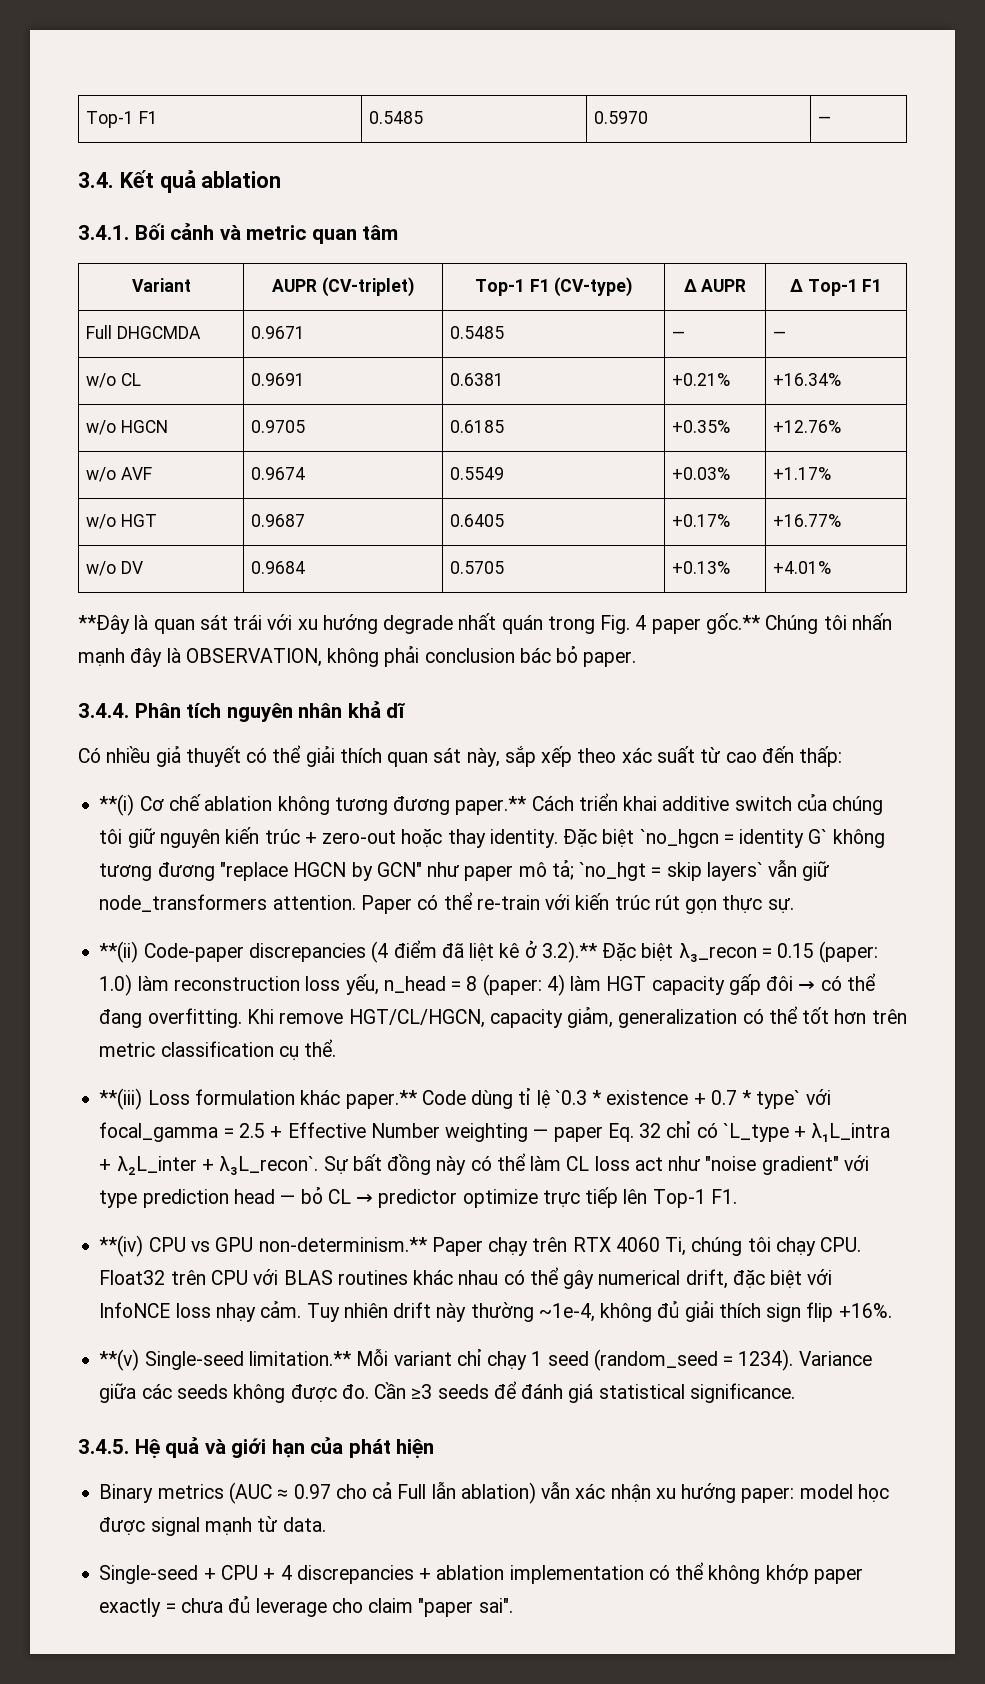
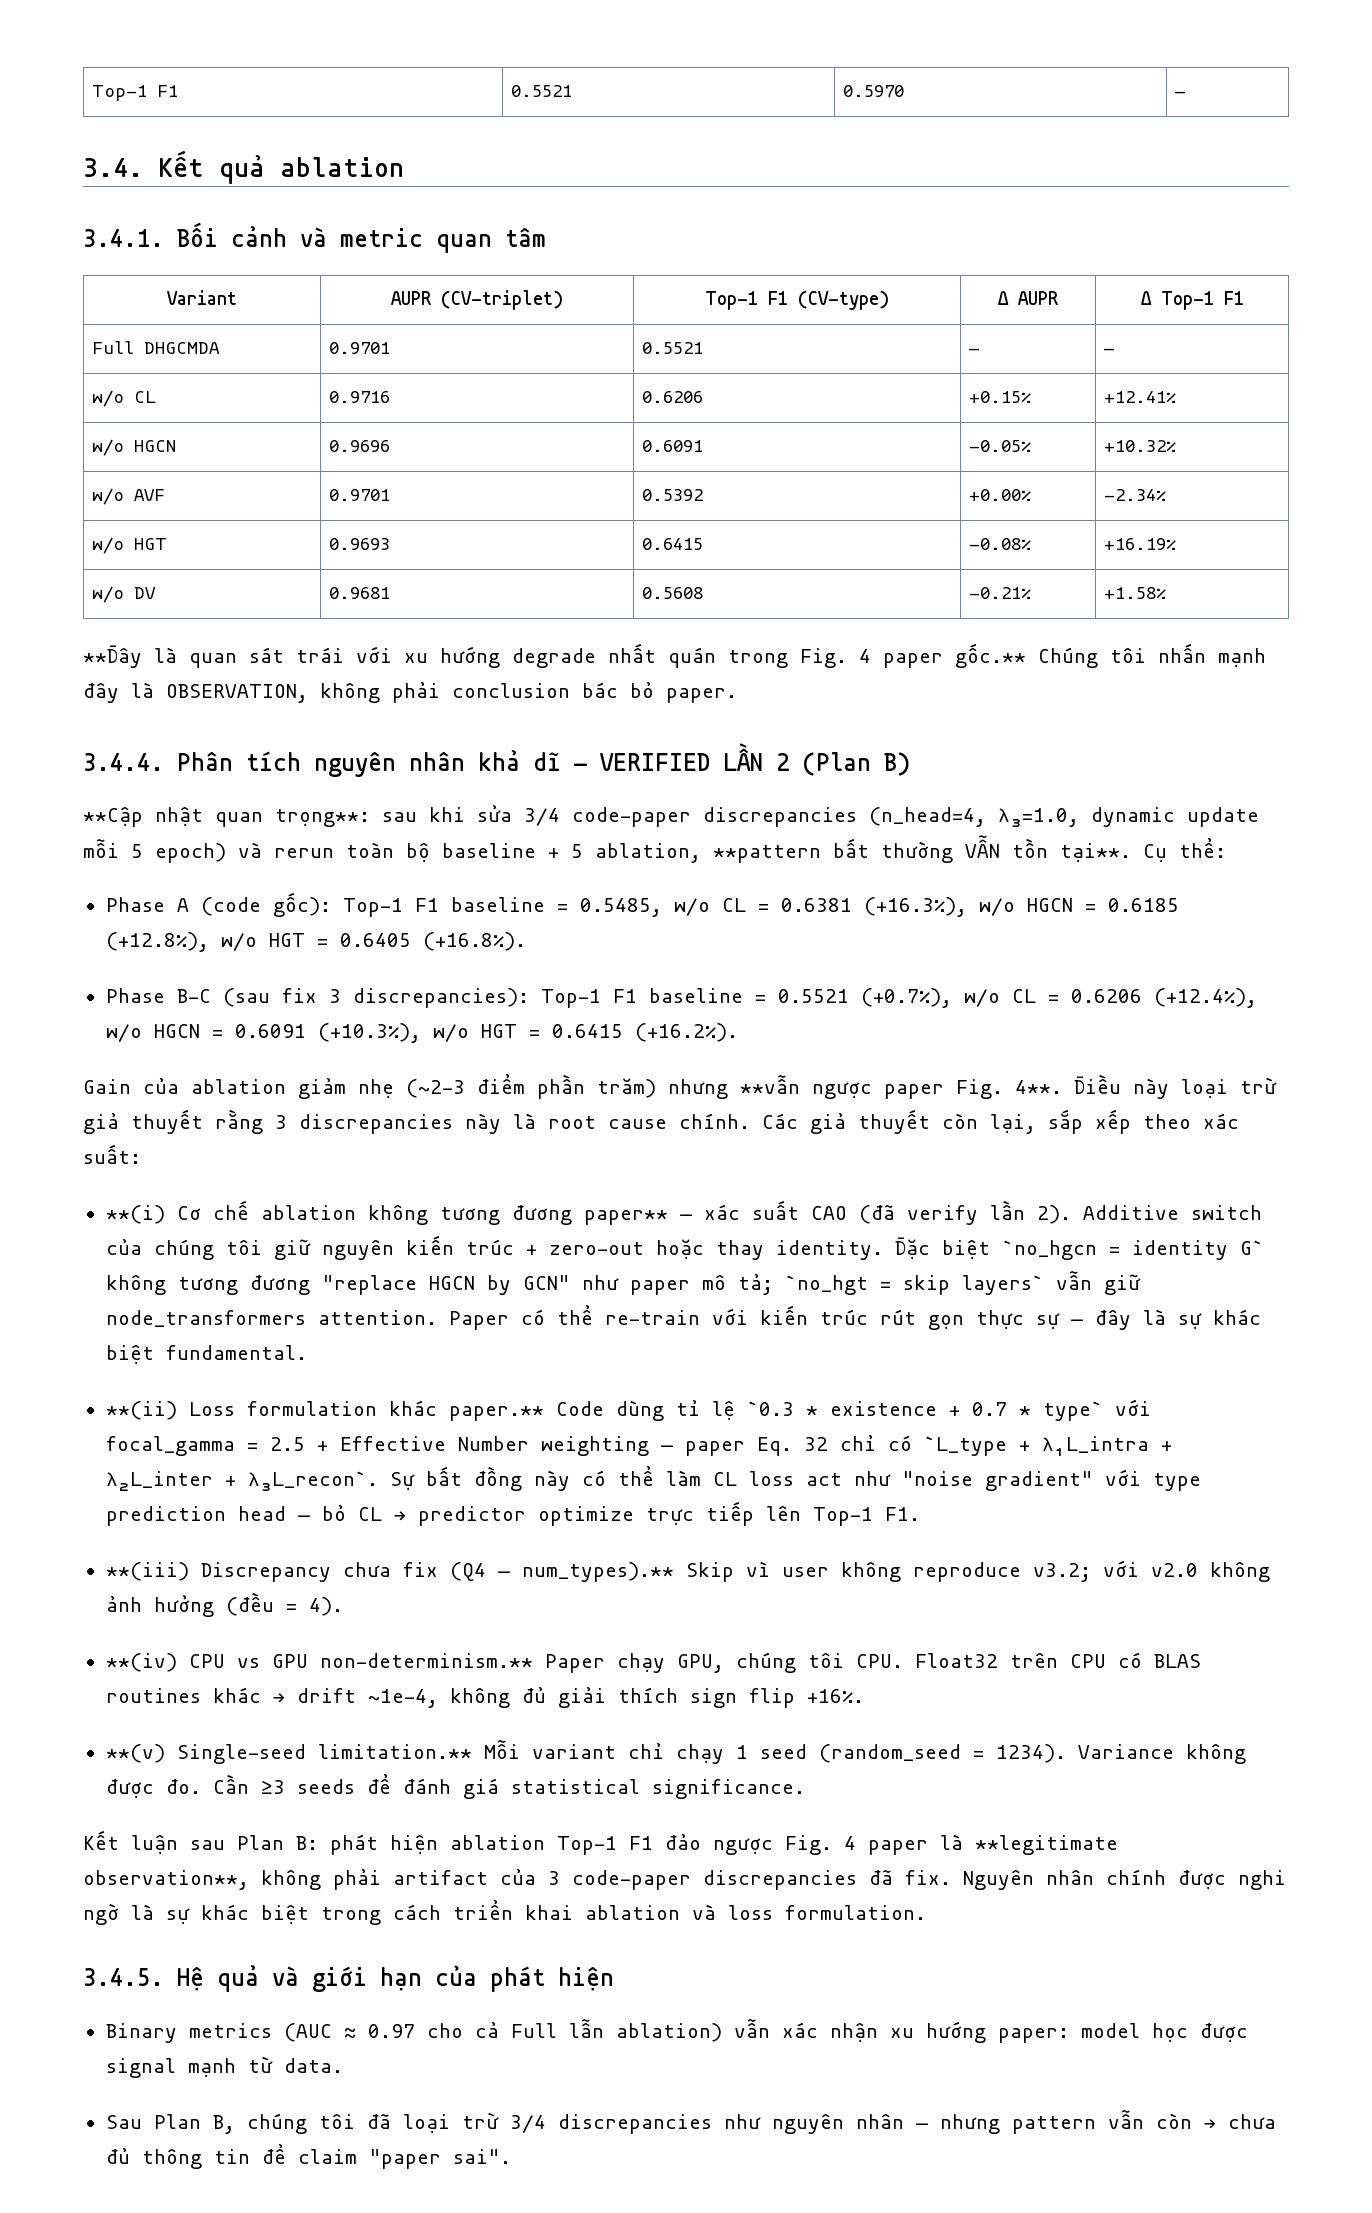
- Top-1 F1 | 0.5485 | 0.5970 | —
+ Top-1 F1 | 0.5521 | 0.5970 | —
- Full DHGCMDA | 0.9671 | 0.5485 | — | —
+ Full DHGCMDA | 0.9701 | 0.5521 | — | —
- w/o CL | 0.9691 | 0.6381 | +0.21% | +16.34%
- w/o HGCN | 0.9705 | 0.6185 | +0.35% | +12.76%
- w/o AVF | 0.9674 | 0.5549 | +0.03% | +1.17%
- w/o HGT | 0.9687 | 0.6405 | +0.17% | +16.77%
- w/o DV | 0.9684 | 0.5705 | +0.13% | +4.01%
+ w/o CL | 0.9716 | 0.6206 | +0.15% | +12.41%
+ w/o HGCN | 0.9696 | 0.6091 | -0.05% | +10.32%
+ w/o AVF | 0.9701 | 0.5392 | +0.00% | -2.34%
+ w/o HGT | 0.9693 | 0.6415 | -0.08% | +16.19%
+ w/o DV | 0.9681 | 0.5608 | -0.21% | +1.58%
- 3.4.4. Phân tích nguyên nhân khả dĩ
- Có nhiều giả thuyết có thể giải thích quan sát này, sắp xếp theo xác suất từ cao đến thấp:
+ 3.4.4. Phân tích nguyên nhân khả dĩ — VERIFIED LẦN 2 (Plan B)
+ **Cập nhật quan trọng**: sau khi sửa 3/4 code-paper discrepancies (n_head=4, λ₃=1.0, dynamic update mỗi 5 epoch) và rerun toàn bộ baseline + 5 ablation, **pattern bất thường VẪN tồn tại**. Cụ thể:
+ Phase A (code gốc): Top-1 F1 baseline = 0.5485, w/o CL = 0.6381 (+16.3%), w/o HGCN = 0.6185 (+12.8%), w/o HGT = 0.6405 (+16.8%).
+ Phase B-C (sau fix 3 discrepancies): Top-1 F1 baseline = 0.5521 (+0.7%), w/o CL = 0.6206 (+12.4%), w/o HGCN = 0.6091 (+10.3%), w/o HGT = 0.6415 (+16.2%).
+ Gain của ablation giảm nhẹ (~2-3 điểm phần trăm) nhưng **vẫn ngược paper Fig. 4**. Điều này loại trừ giả thuyết rằng 3 discrepancies này là root cause chính. Các giả thuyết còn lại, sắp xếp theo xác suất:
- **(i) Cơ chế ablation không tương đương paper.** Cách triển khai additive switch của chúng tôi giữ nguyên kiến trúc + zero-out hoặc thay identity.
+ **(i) Cơ chế ablation không tương đương paper** — xác suất CAO (đã verify lần 2). Additive switch của chúng tôi giữ nguyên kiến trúc + zero-out hoặc thay identity.
- Paper có thể re-train với kiến trúc rút gọn thực sự.
- **(ii) Code-paper discrepancies (4 điểm đã liệt kê ở 3.2).** Đặc biệt λ₃_recon = 0.15 (paper: 1.0) làm reconstruction loss yếu, n_head = 8 (paper: 4) làm HGT capacity gấp đôi → có thể đang overfitting. Khi remove HGT/CL/HGCN, capacity giảm, generalization có thể tốt hơn trên metric classification cụ thể.
- **(iii) Loss formulation khác paper.** Code dùng tỉ lệ `0.3 * existence + 0.7 * type` với focal_gamma = 2.5 + Effective Number weighting — paper Eq. 32 chỉ có `L_type + λ₁L_intra + λ₂L_inter + λ₃L_recon`.
+ Paper có thể re-train với kiến trúc rút gọn thực sự — đây là sự khác biệt fundamental.
+ **(ii) Loss formulation khác paper.** Code dùng tỉ lệ `0.3 * existence + 0.7 * type` với focal_gamma = 2.5 + Effective Number weighting — paper Eq. 32 chỉ có `L_type + λ₁L_intra + λ₂L_inter + λ₃L_recon`.
+ **(iii) Discrepancy chưa fix (Q4 — num_types).** Skip vì user không reproduce v3.2; với v2.0 không ảnh hưởng (đều = 4).
- **(iv) CPU vs GPU non-determinism.** Paper chạy trên RTX 4060 Ti, chúng tôi chạy CPU. Float32 trên CPU với BLAS routines khác nhau có thể gây numerical drift, đặc biệt với InfoNCE loss nhạy cảm. Tuy nhiên drift này thường ~1e-4, không đủ giải thích sign flip +16%.
+ **(iv) CPU vs GPU non-determinism.** Paper chạy GPU, chúng tôi CPU. Float32 trên CPU có BLAS routines khác → drift ~1e-4, không đủ giải thích sign flip +16%.
- Variance giữa các seeds không được đo.
+ Variance không được đo.
+ Kết luận sau Plan B: phát hiện ablation Top-1 F1 đảo ngược Fig. 4 paper là **legitimate observation**, không phải artifact của 3 code-paper discrepancies đã fix. Nguyên nhân chính được nghi ngờ là sự khác biệt trong cách triển khai ablation và loss formulation.
- Single-seed + CPU + 4 discrepancies + ablation implementation có thể không khớp paper exactly = chưa đủ leverage cho claim "paper sai".
+ Sau Plan B, chúng tôi đã loại trừ 3/4 discrepancies như nguyên nhân — nhưng pattern vẫn còn → chưa đủ thông tin để claim "paper sai".

